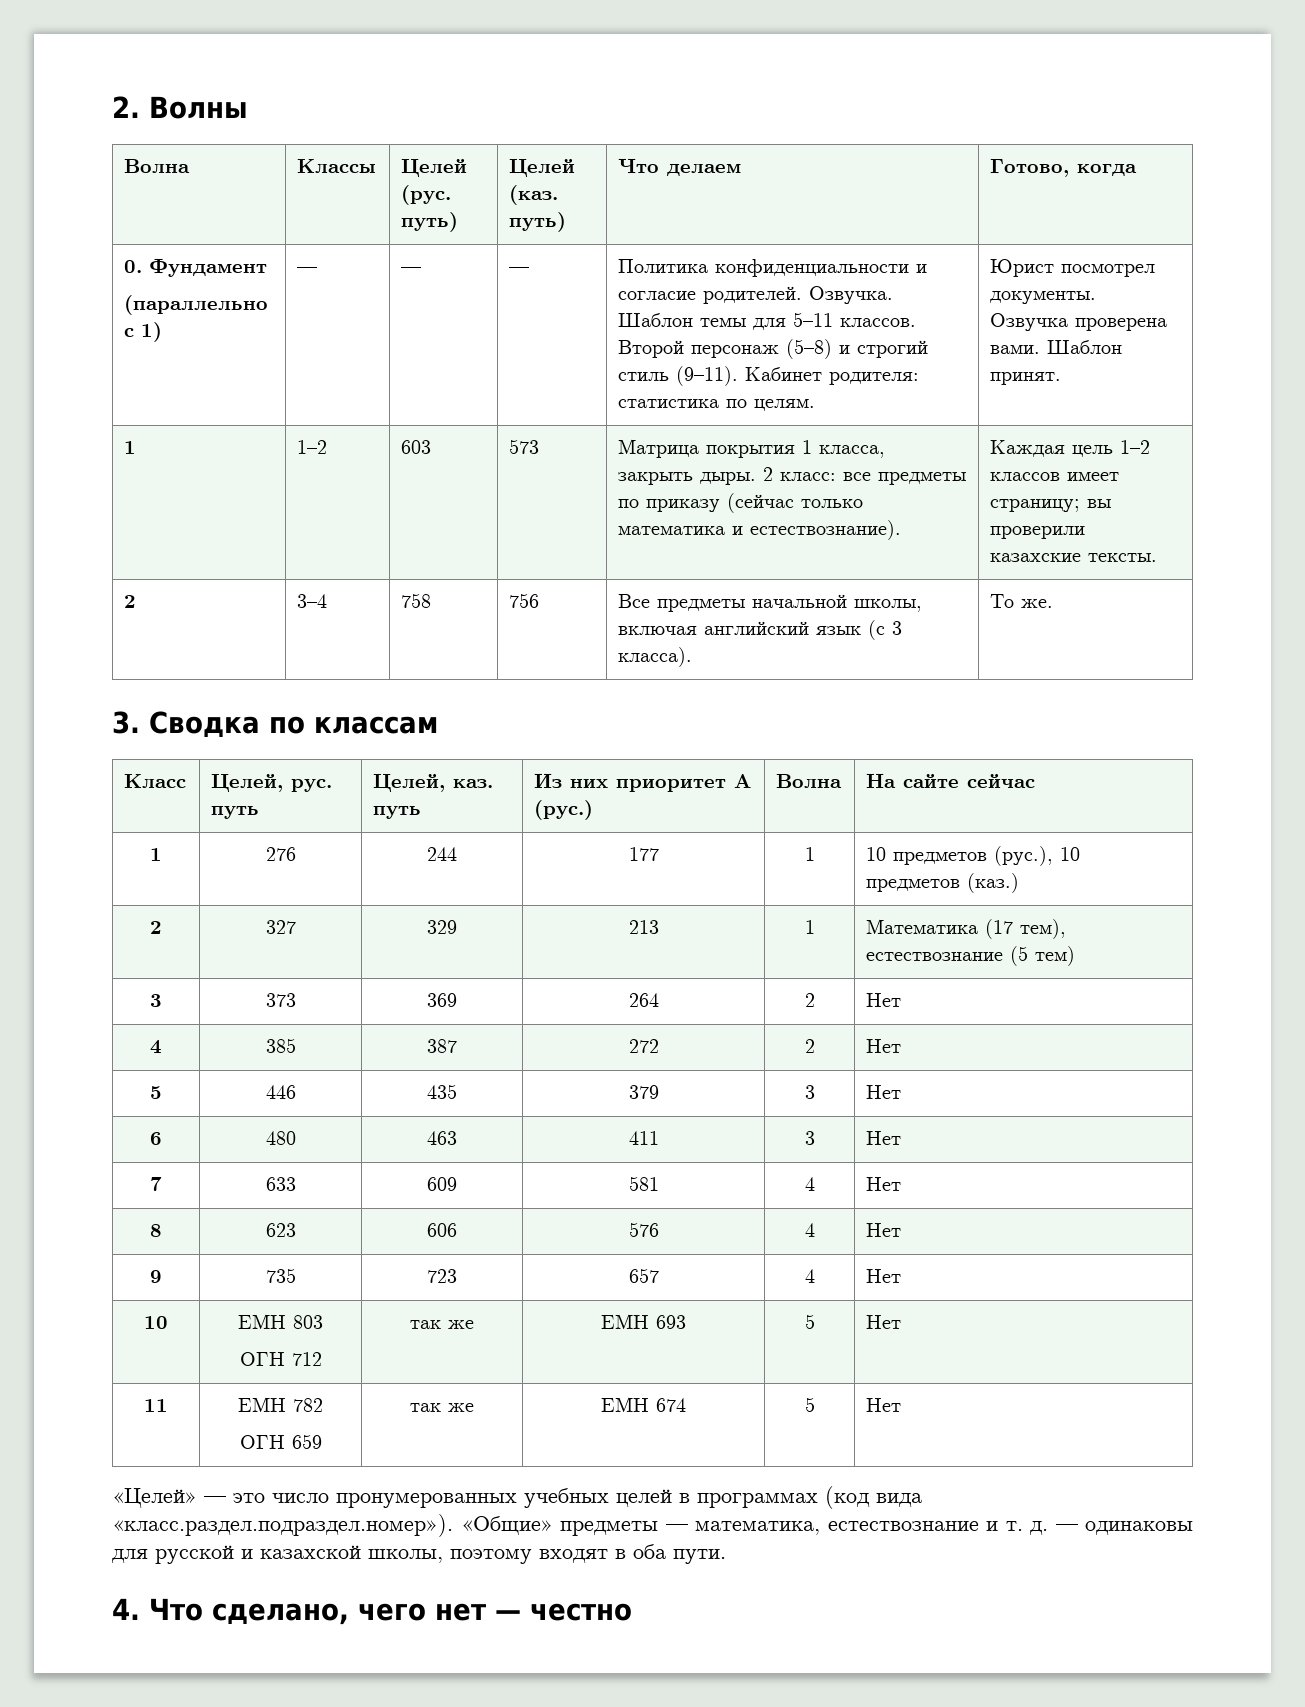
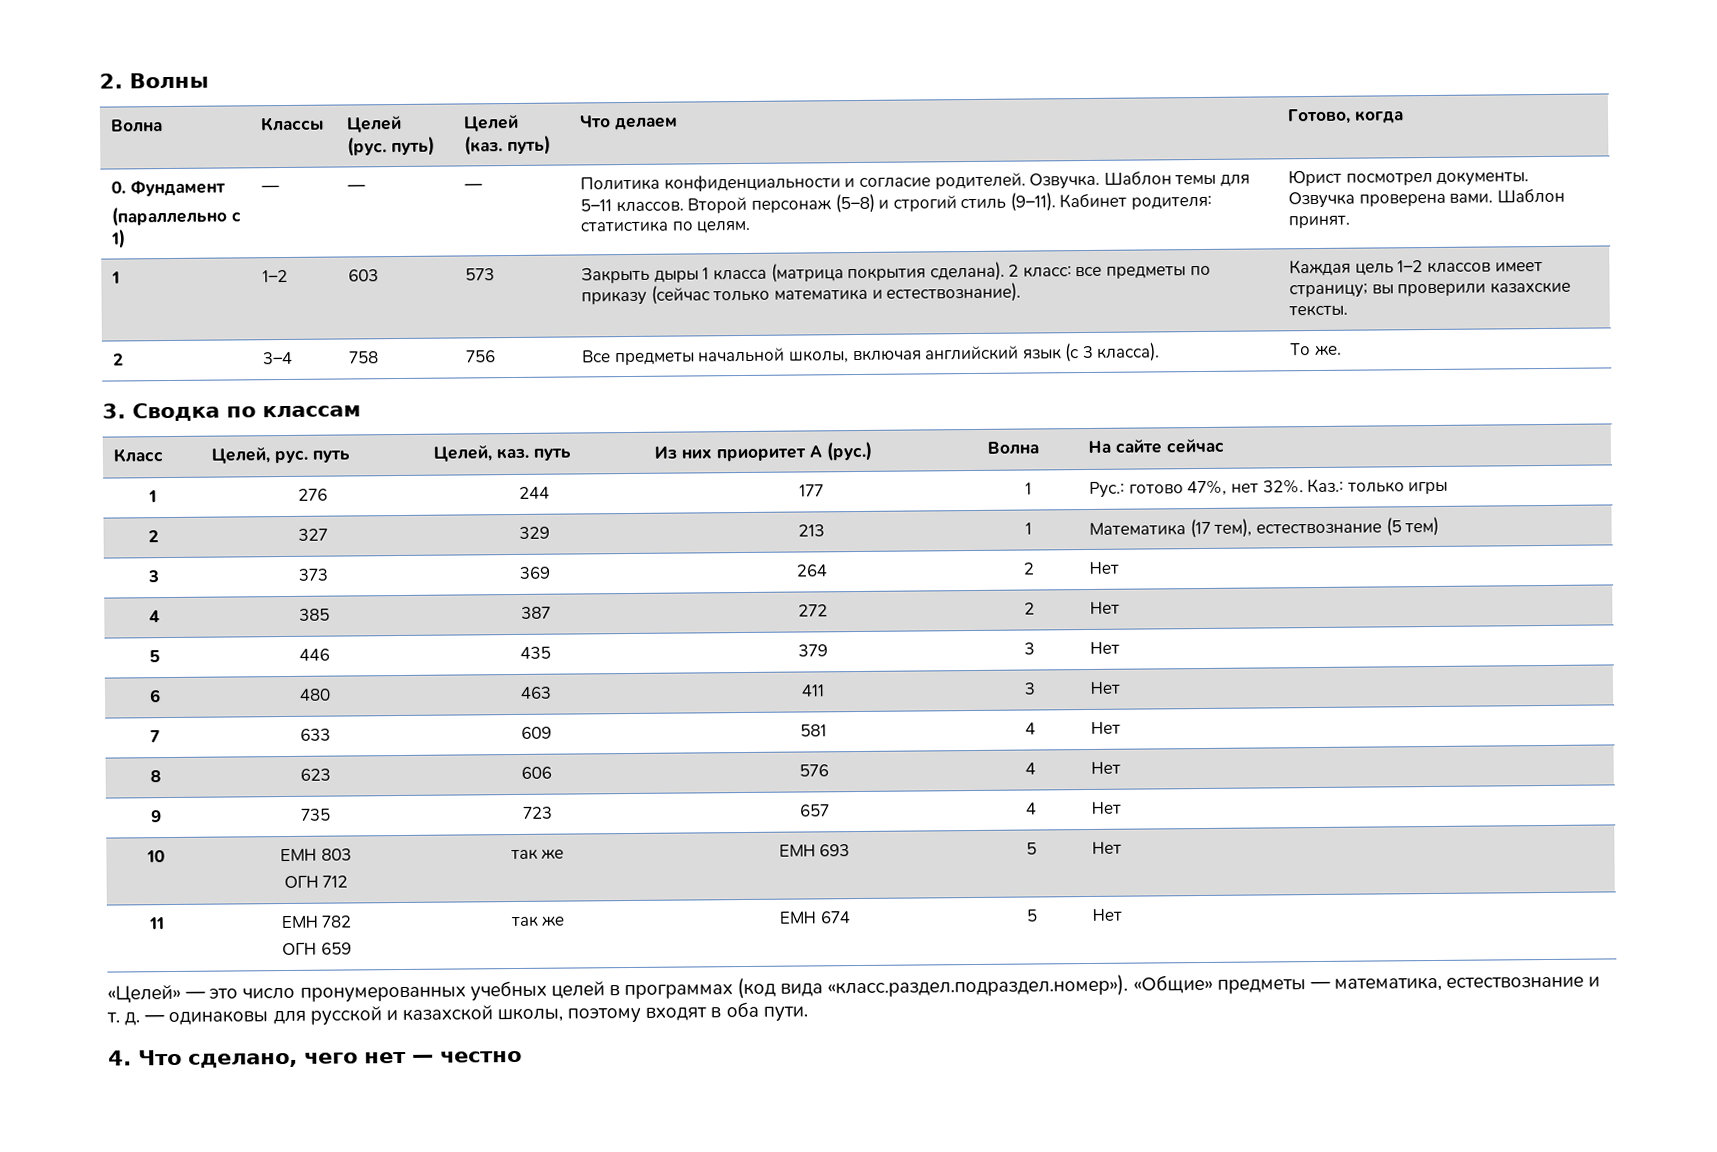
- 1 | 1–2 | 603 | 573 | Матрица покрытия 1 класса, закрыть дыры. 2 класс: все предметы по приказу (сейчас только математика и естествознание). | Каждая цель 1–2 классов имеет страницу; вы проверили казахские тексты.
+ 1 | 1–2 | 603 | 573 | Закрыть дыры 1 класса (матрица покрытия сделана). 2 класс: все предметы по приказу (сейчас только математика и естествознание). | Каждая цель 1–2 классов имеет страницу; вы проверили казахские тексты.
- 1 | 276 | 244 | 177 | 1 | 10 предметов (рус.), 10 предметов (каз.)
+ 1 | 276 | 244 | 177 | 1 | Рус.: готово 47%, нет 32%. Каз.: только игры

